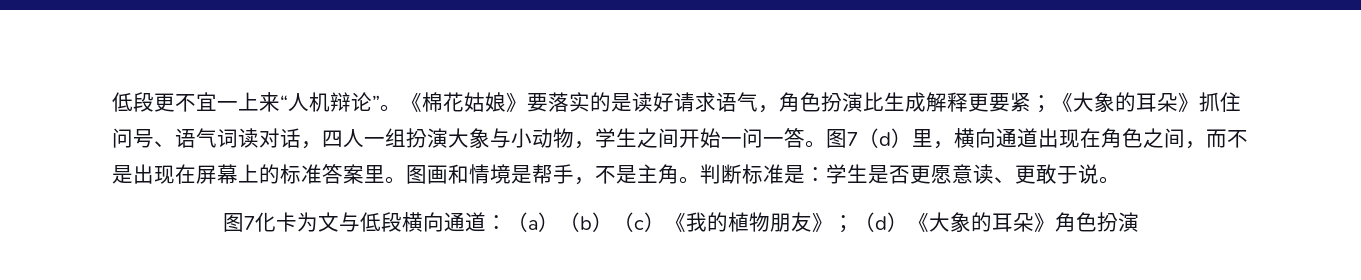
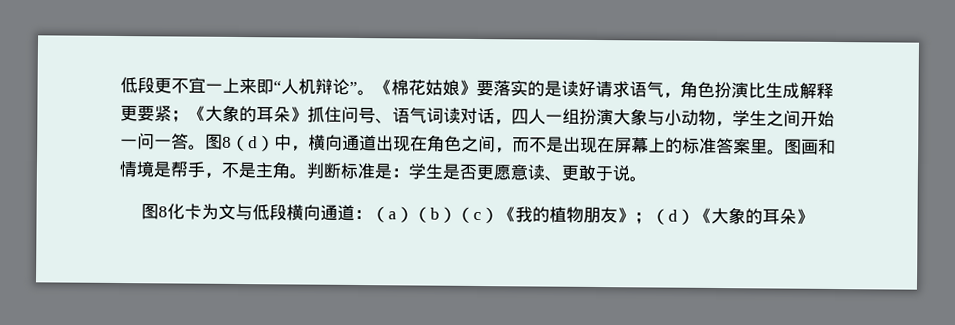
- 低段更不宜一上来“人机辩论”。
+ 低段更不宜一上来即“人机辩论”。
- 图7（d）里，横向通道出现在角色之间，而不是出现在屏幕上的标准答案里。
+ 图8（d）中，横向通道出现在角色之间，而不是出现在屏幕上的标准答案里。
- 图7化卡为文与低段横向通道：（a）（b）（c）《我的植物朋友》；（d）《大象的耳朵》角色扮演
+ 图8化卡为文与低段横向通道：（a）（b）（c）《我的植物朋友》；（d）《大象的耳朵》

